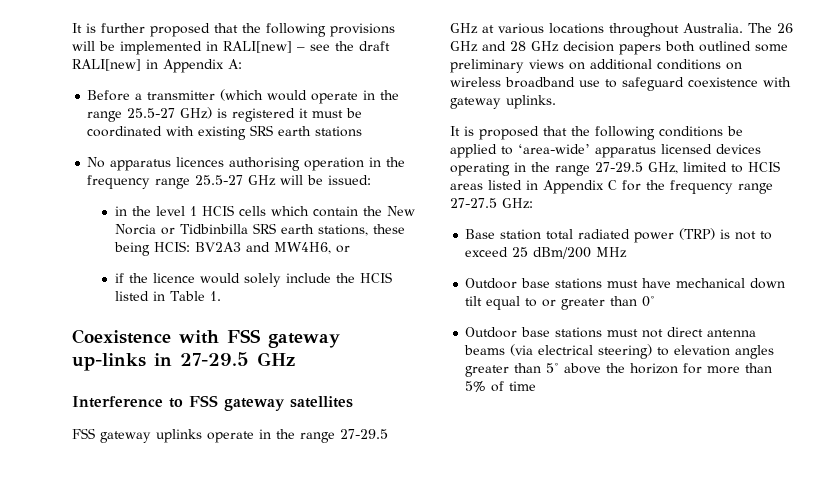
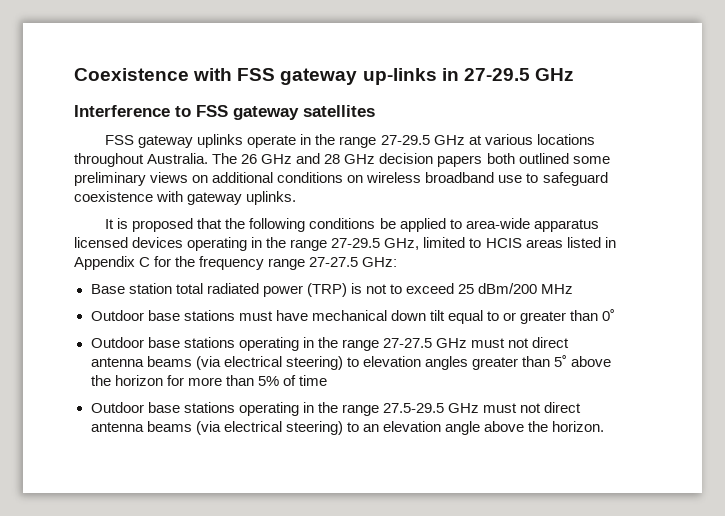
- It is further proposed that the following provisions will be implemented in RALI[new] – see the draft RALI[new] in Appendix A:
- Before a transmitter (which would operate in the range 25.5-27 GHz) is registered it must be coordinated with existing SRS earth stations
- No apparatus licences authorising operation in the frequency range 25.5-27 GHz will be issued:
- in the level 1 HCIS cells which contain the New Norcia or Tidbinbilla SRS earth stations, these being HCIS: BV2A3 and MW4H6, or
- if the licence would solely include the HCIS listed in Table 1.
- It is proposed that the following conditions be applied to ‘area-wide’ apparatus licensed devices operating in the range 27-29.5 GHz, limited to HCIS areas listed in Appendix C for the frequency range 27-27.5 GHz:
+ It is proposed that the following conditions be applied to area-wide apparatus licensed devices operating in the range 27-29.5 GHz, limited to HCIS areas listed in Appendix C for the frequency range 27-27.5 GHz:
- Outdoor base stations must not direct antenna beams (via electrical steering) to elevation angles greater than 5˚ above the horizon for more than 5% of time
+ Outdoor base stations operating in the range 27-27.5 GHz must not direct antenna beams (via electrical steering) to elevation angles greater than 5˚ above the horizon for more than 5% of time
+ Outdoor base stations operating in the range 27.5-29.5 GHz must not direct antenna beams (via electrical steering) to an elevation angle above the horizon.

